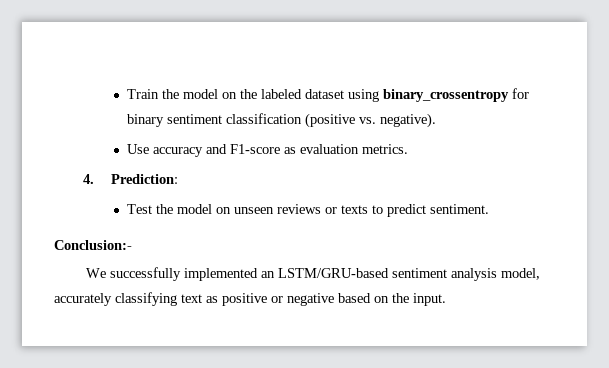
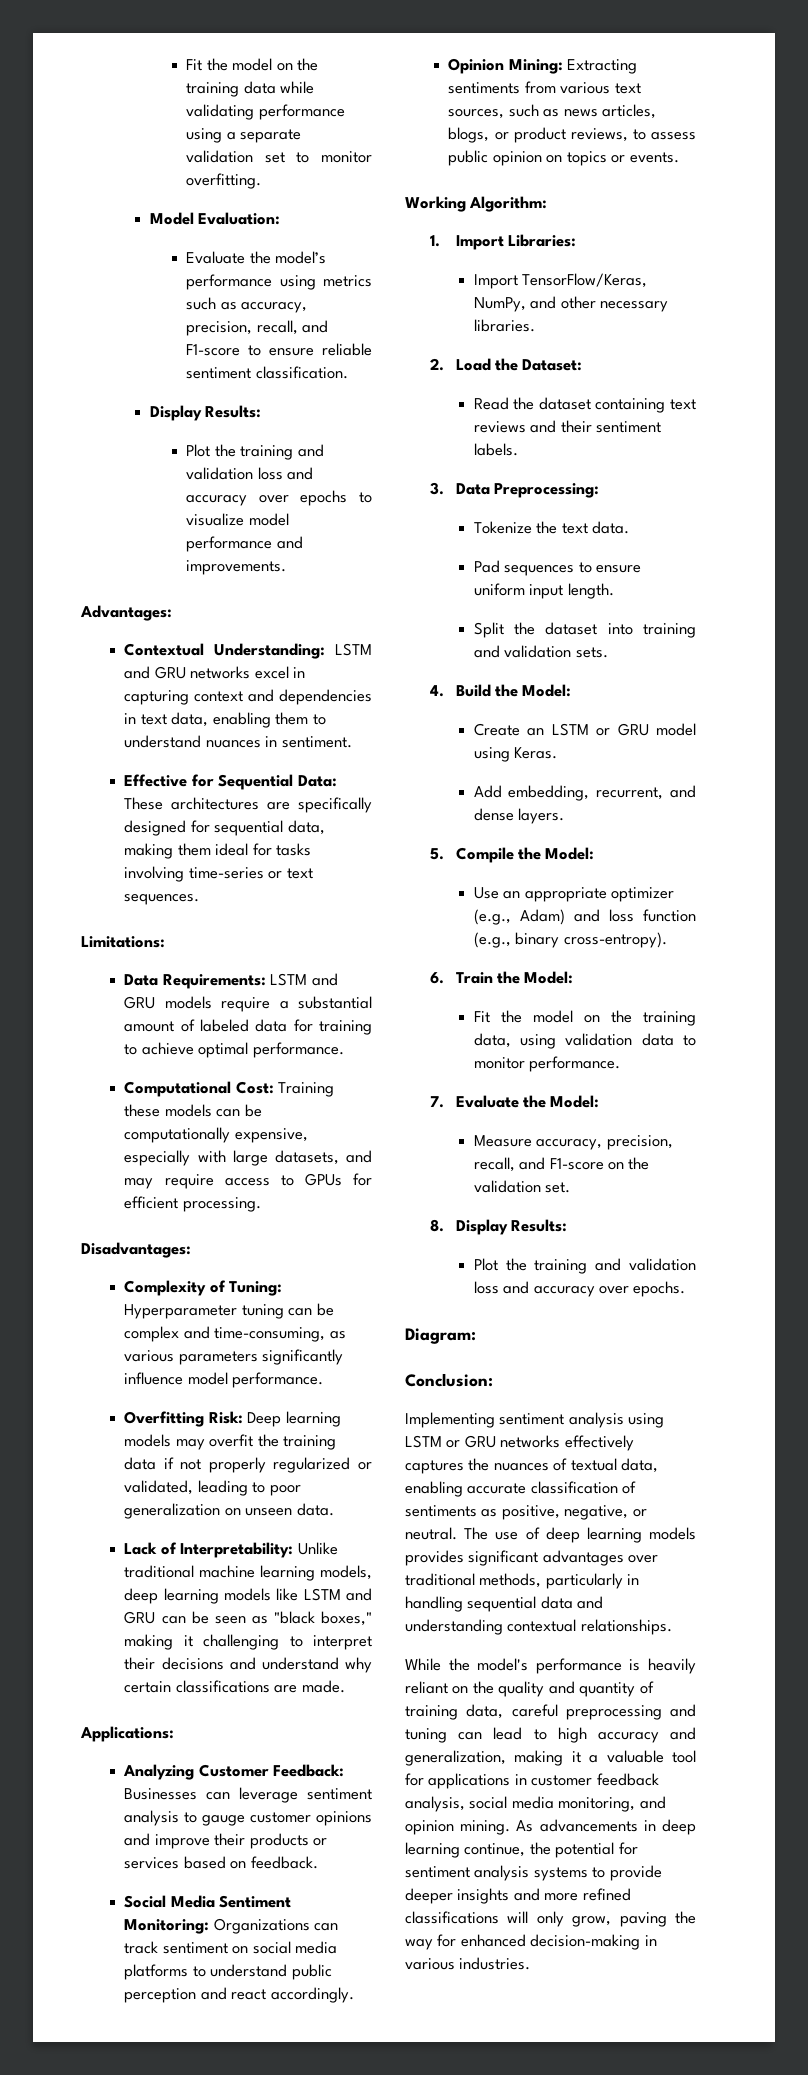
- Train the model on the labeled dataset using binary_crossentropy for binary sentiment classification (positive vs. negative).
- Use accuracy and F1-score as evaluation metrics.
- 4. Prediction:
- Test the model on unseen reviews or texts to predict sentiment.
- Conclusion:-
- We successfully implemented an LSTM/GRU-based sentiment analysis model, accurately classifying text as positive or negative based on the input.
+ Fit the model on the training data while validating performance using a separate validation set to monitor overfitting.
+ Model Evaluation:
+ Evaluate the model’s performance using metrics such as accuracy, precision, recall, and F1-score to ensure reliable sentiment classification.
+ Display Results:
+ Plot the training and validation loss and accuracy over epochs to visualize model performance and improvements.
+ Advantages:
+ Contextual Understanding: LSTM and GRU networks excel in capturing context and dependencies in text data, enabling them to understand nuances in sentiment.
+ Effective for Sequential Data: These architectures are specifically designed for sequential data, making them ideal for tasks involving time-series or text sequences.
+ Limitations:
+ Data Requirements: LSTM and GRU models require a substantial amount of labeled data for training to achieve optimal performance.
+ Computational Cost: Training these models can be computationally expensive, especially with large datasets, and may require access to GPUs for efficient processing.
+ Disadvantages:
+ Complexity of Tuning: Hyperparameter tuning can be complex and time-consuming, as various parameters significantly influence model performance.
+ Overfitting Risk: Deep learning models may overfit the training data if not properly regularized or validated, leading to poor generalization on unseen data.
+ Lack of Interpretability: Unlike traditional machine learning models, deep learning models like LSTM and GRU can be seen as "black boxes," making it challenging to interpret their decisions and understand why certain classifications are made.
+ Applications:
+ Analyzing Customer Feedback: Businesses can leverage sentiment analysis to gauge customer opinions and improve their products or services based on feedback.
+ Social Media Sentiment Monitoring: Organizations can track sentiment on social media platforms to understand public perception and react accordingly.
+ Opinion Mining: Extracting sentiments from various text sources, such as news articles, blogs, or product reviews, to assess public opinion on topics or events.
+ Working Algorithm:
+ 1. Import Libraries:
+ Import TensorFlow/Keras, NumPy, and other necessary libraries.
+ 2. Load the Dataset:
+ Read the dataset containing text reviews and their sentiment labels.
+ 3. Data Preprocessing:
+ Tokenize the text data.
+ Pad sequences to ensure uniform input length.
+ Split the dataset into training and validation sets.
+ 4. Build the Model:
+ Create an LSTM or GRU model using Keras.
+ Add embedding, recurrent, and dense layers.
+ 5. Compile the Model:
+ Use an appropriate optimizer (e.g., Adam) and loss function (e.g., binary cross-entropy).
+ 6. Train the Model:
+ Fit the model on the training data, using validation data to monitor performance.
+ 7. Evaluate the Model:
+ Measure accuracy, precision, recall, and F1-score on the validation set.
+ 8. Display Results:
+ Plot the training and validation loss and accuracy over epochs.
+ Diagram:
+ Conclusion:
+ Implementing sentiment analysis using LSTM or GRU networks effectively captures the nuances of textual data, enabling accurate classification of sentiments as positive, negative, or neutral. The use of deep learning models provides significant advantages over traditional methods, particularly in handling sequential data and understanding contextual relationships.
+ While the model's performance is heavily reliant on the quality and quantity of training data, careful preprocessing and tuning can lead to high accuracy and generalization, making it a valuable tool for applications in customer feedback analysis, social media monitoring, and opinion mining. As advancements in deep learning continue, the potential for sentiment analysis systems to provide deeper insights and more refined classifications will only grow, paving the way for enhanced decision-making in various industries.

